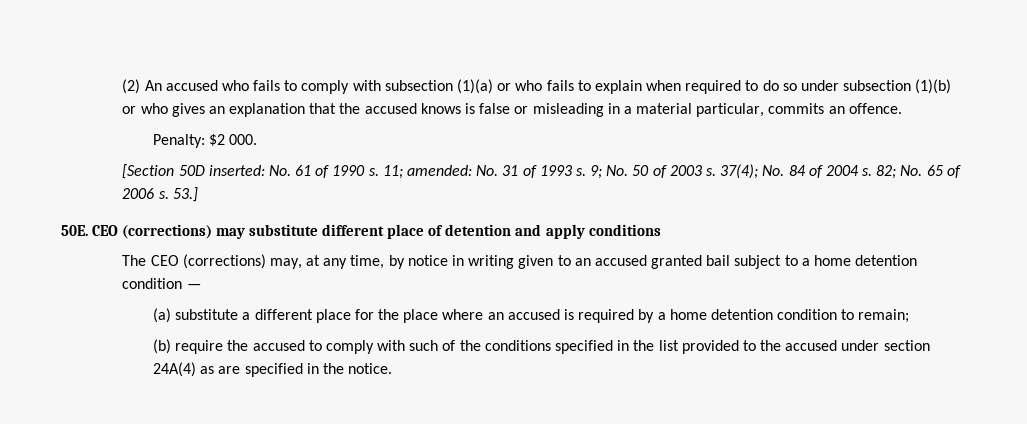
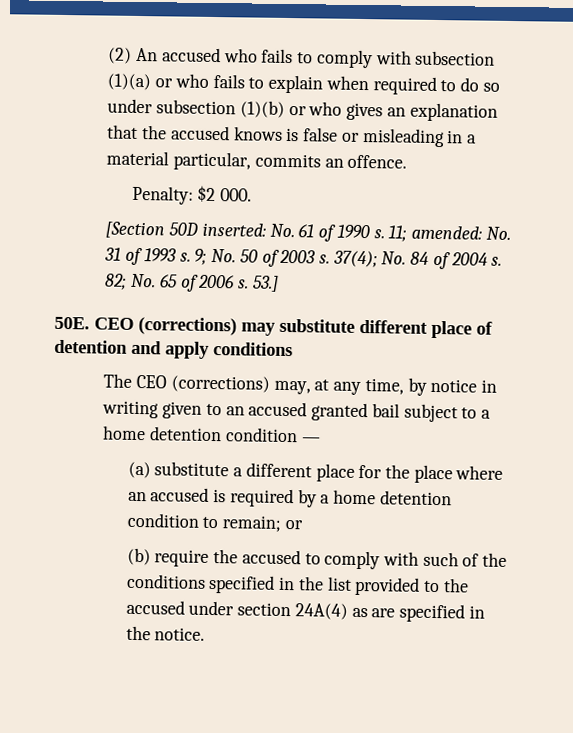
- (a) substitute a different place for the place where an accused is required by a home detention condition to remain;
+ (a) substitute a different place for the place where an accused is required by a home detention condition to remain; or

